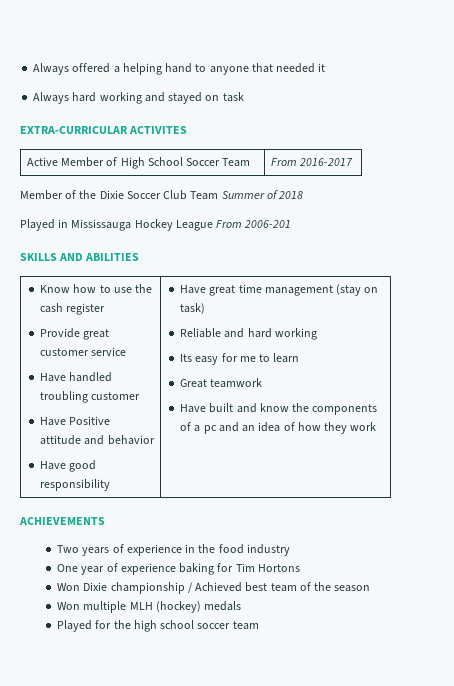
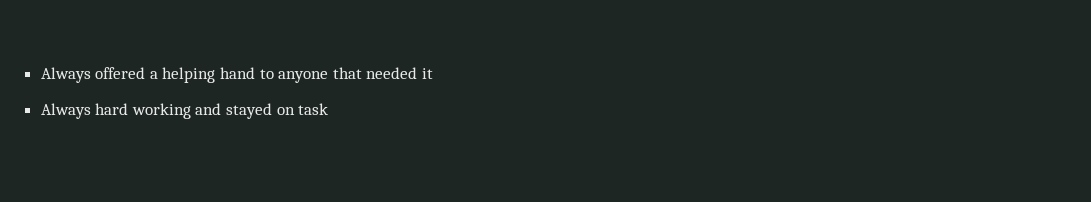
- EXTRA-CURRICULAR ACTIVITES
- Active Member of High School Soccer Team | From 2016-2017
- Member of the Dixie Soccer Club Team Summer of 2018
- Played in Mississauga Hockey League From 2006-201
- SKILLS AND ABILITIES
- Know how to use the cash register
- Provide great customer service
- Have handled troubling customer
- Have Positive attitude and behavior
- Have good responsibility | Have great time management (stay on task)
- Reliable and hard working
- Its easy for me to learn
- Great teamwork
- Have built and know the components of a pc and an idea of how they work
- ACHIEVEMENTS
- Two years of experience in the food industry
- One year of experience baking for Tim Hortons
- Won Dixie championship / Achieved best team of the season
- Won multiple MLH (hockey) medals
- Played for the high school soccer team

